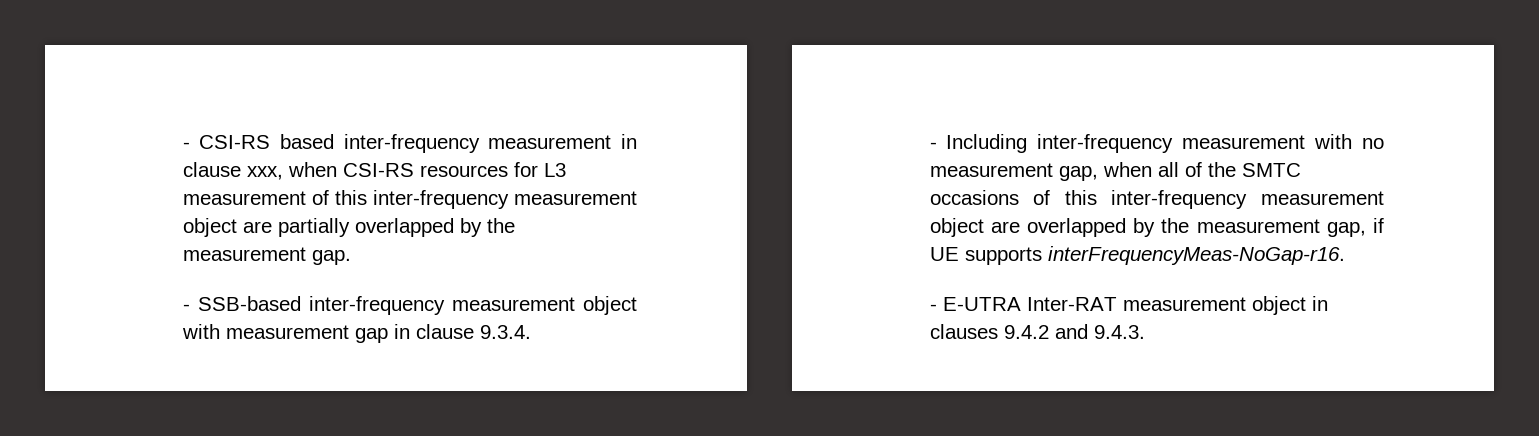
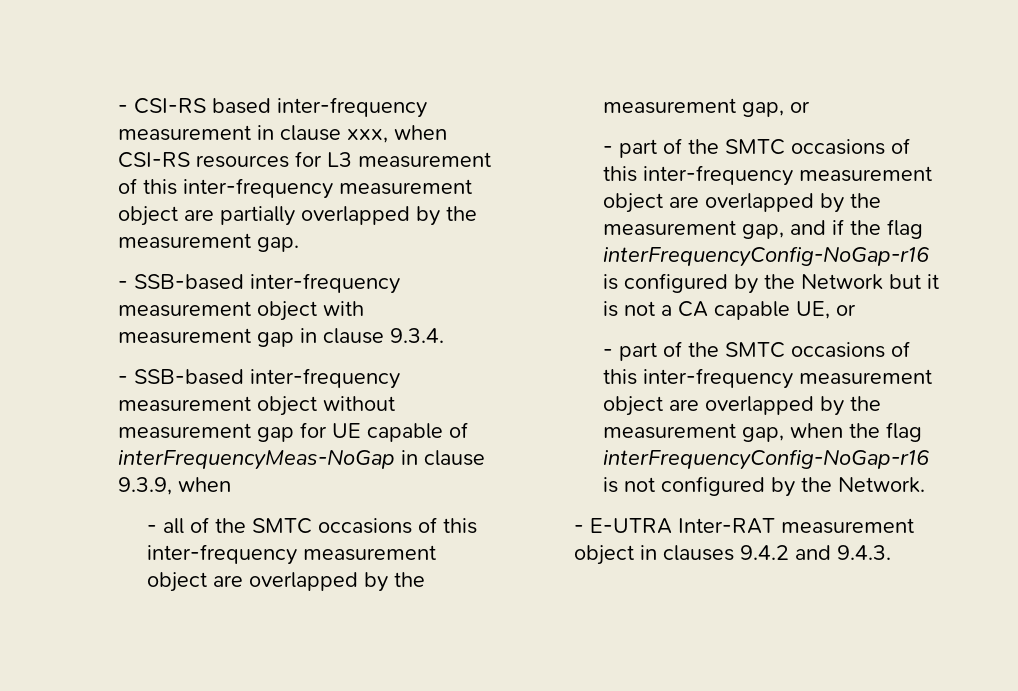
- - Including inter-frequency measurement with no measurement gap, when all of the SMTC occasions of this inter-frequency measurement object are overlapped by the measurement gap, if UE supports interFrequencyMeas-NoGap-r16.
+ - SSB-based inter-frequency measurement object without measurement gap for UE capable of interFrequencyMeas-NoGap in clause 9.3.9, when
+ - all of the SMTC occasions of this inter-frequency measurement object are overlapped by the measurement gap, or
+ - part of the SMTC occasions of this inter-frequency measurement object are overlapped by the measurement gap, and if the flag interFrequencyConfig-NoGap-r16 is configured by the Network but it is not a CA capable UE, or
+ - part of the SMTC occasions of this inter-frequency measurement object are overlapped by the measurement gap, when the flag interFrequencyConfig-NoGap-r16 is not configured by the Network.

